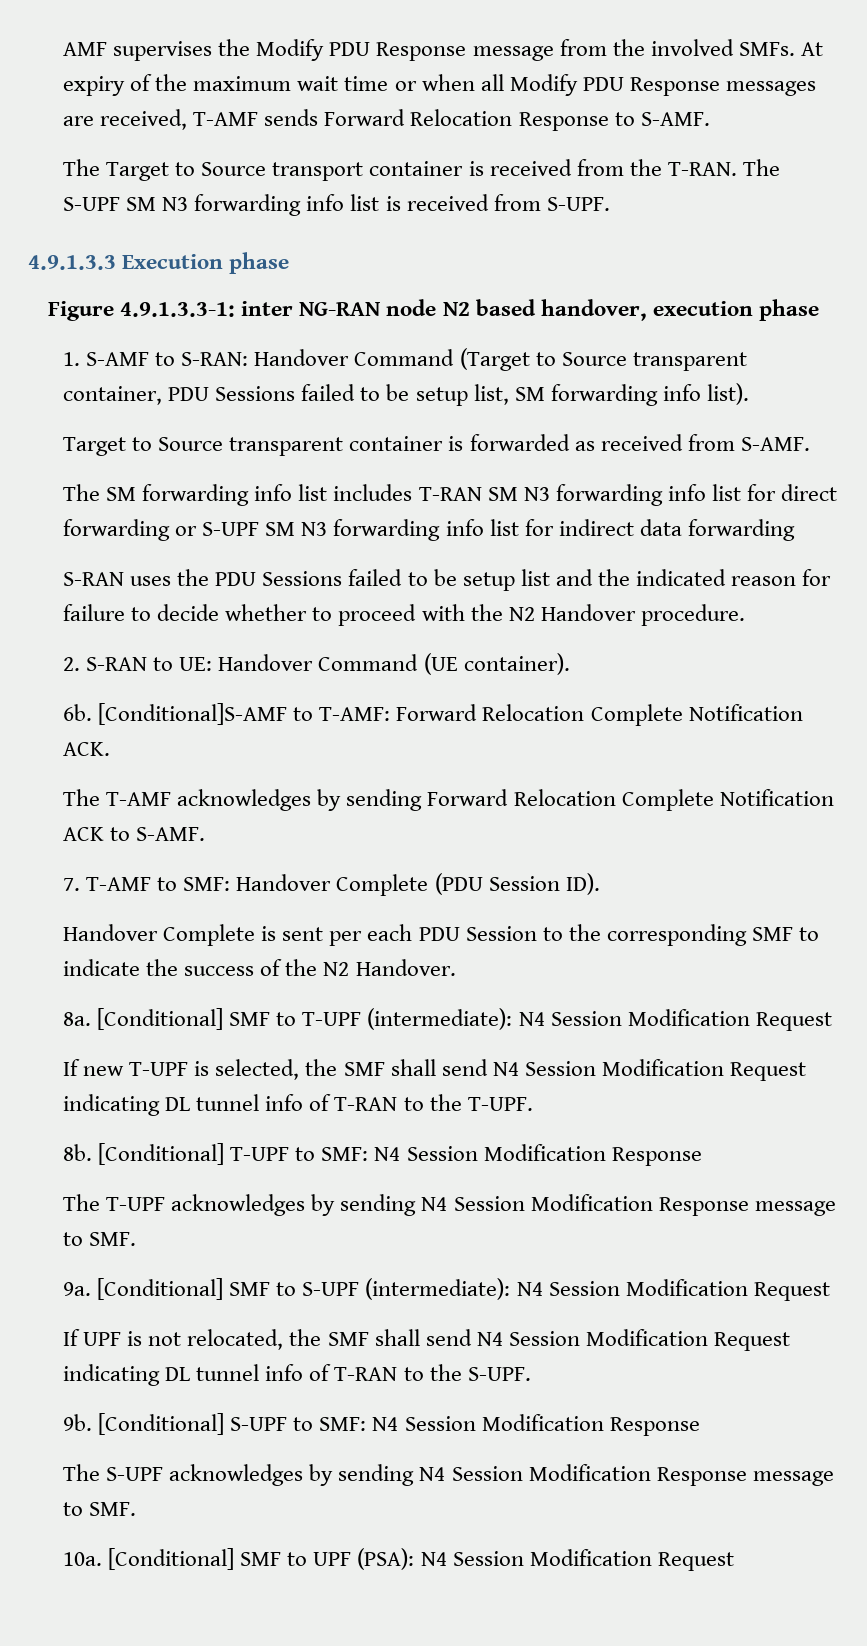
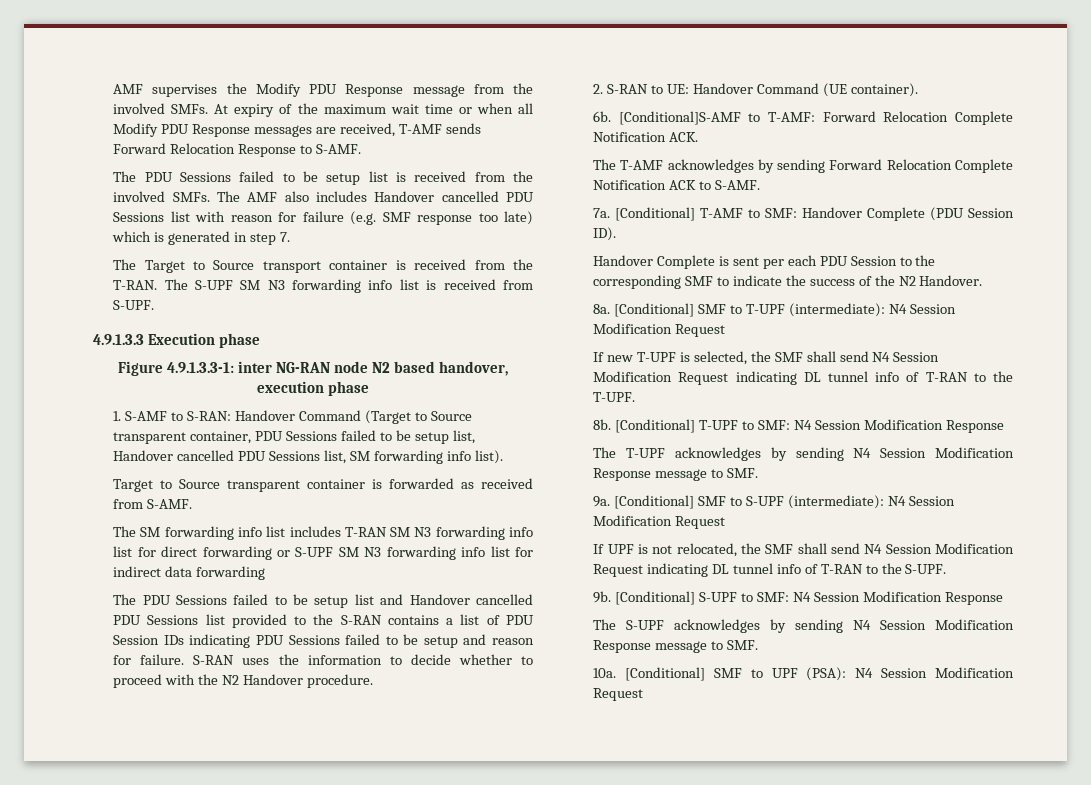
+ The PDU Sessions failed to be setup list is received from the involved SMFs. The AMF also includes Handover cancelled PDU Sessions list with reason for failure (e.g. SMF response too late) which is generated in step 7.
- 1. S-AMF to S-RAN: Handover Command (Target to Source transparent container, PDU Sessions failed to be setup list, SM forwarding info list).
+ 1. S-AMF to S-RAN: Handover Command (Target to Source transparent container, PDU Sessions failed to be setup list, Handover cancelled PDU Sessions list, SM forwarding info list).
- S-RAN uses the PDU Sessions failed to be setup list and the indicated reason for failure to decide whether to proceed with the N2 Handover procedure.
+ The PDU Sessions failed to be setup list and Handover cancelled PDU Sessions list provided to the S-RAN contains a list of PDU Session IDs indicating PDU Sessions failed to be setup and reason for failure. S-RAN uses the information to decide whether to proceed with the N2 Handover procedure.
- 7. T-AMF to SMF: Handover Complete (PDU Session ID).
+ 7a. [Conditional] T-AMF to SMF: Handover Complete (PDU Session ID).

